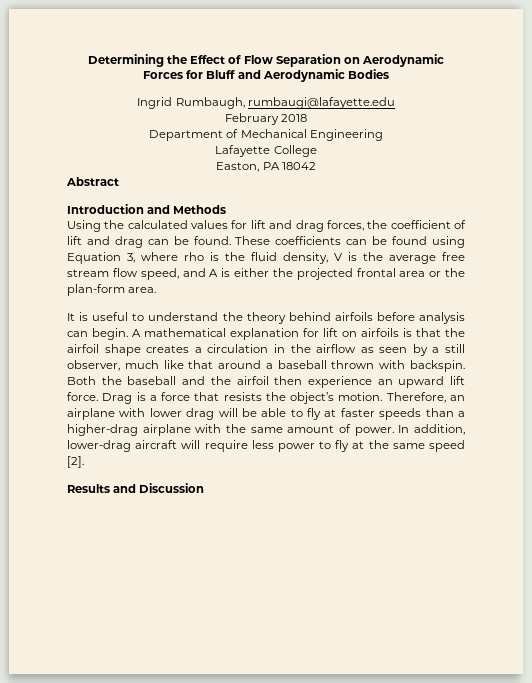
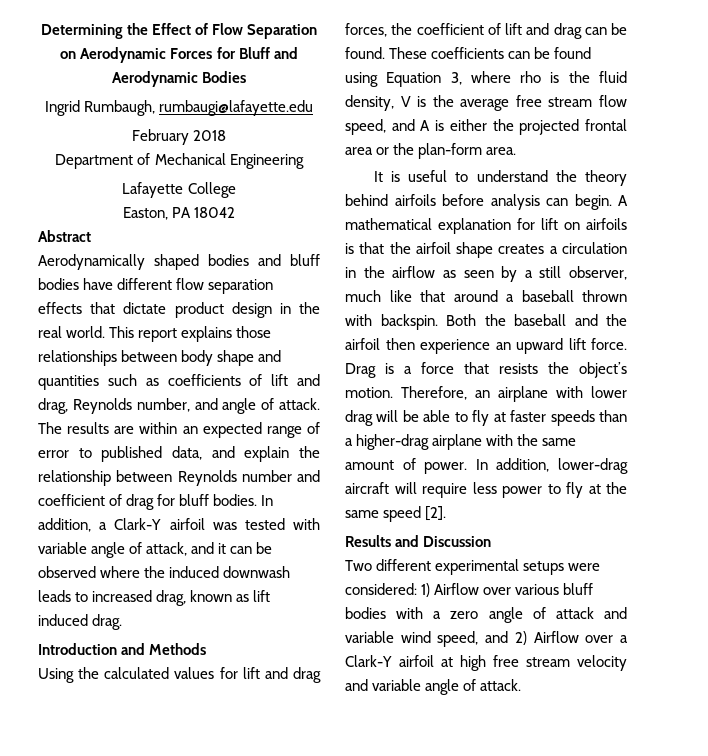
+ Aerodynamically shaped bodies and bluff bodies have different flow separation effects that dictate product design in the real world. This report explains those relationships between body shape and quantities such as coefficients of lift and drag, Reynolds number, and angle of attack. The results are within an expected range of error to published data, and explain the relationship between Reynolds number and coefficient of drag for bluff bodies. In addition, a Clark-Y airfoil was tested with variable angle of attack, and it can be observed where the induced downwash leads to increased drag, known as lift induced drag.
+ Two different experimental setups were considered: 1) Airflow over various bluff bodies with a zero angle of attack and variable wind speed, and 2) Airflow over a Clark-Y airfoil at high free stream velocity and variable angle of attack.

